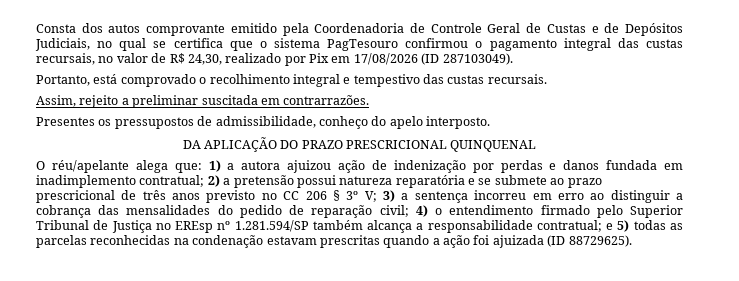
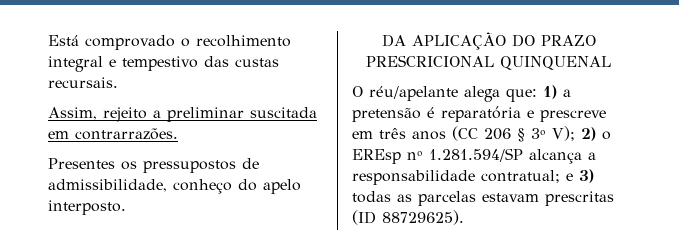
- Consta dos autos comprovante emitido pela Coordenadoria de Controle Geral de Custas e de Depósitos Judiciais, no qual se certifica que o sistema PagTesouro confirmou o pagamento integral das custas recursais, no valor de R$ 24,30, realizado por Pix em 17/08/2026 (ID 287103049).
- Portanto, está comprovado o recolhimento integral e tempestivo das custas recursais.
+ Está comprovado o recolhimento integral e tempestivo das custas recursais.
- O réu/apelante alega que: 1) a autora ajuizou ação de indenização por perdas e danos fundada em inadimplemento contratual; 2) a pretensão possui natureza reparatória e se submete ao prazo prescricional de três anos previsto no CC 206 § 3º V; 3) a sentença incorreu em erro ao distinguir a cobrança das mensalidades do pedido de reparação civil; 4) o entendimento firmado pelo Superior Tribunal de Justiça no EREsp nº 1.281.594/SP também alcança a responsabilidade contratual; e 5) todas as parcelas reconhecidas na condenação estavam prescritas quando a ação foi ajuizada (ID 88729625).
+ O réu/apelante alega que: 1) a pretensão é reparatória e prescreve em três anos (CC 206 § 3º V); 2) o EREsp nº 1.281.594/SP alcança a responsabilidade contratual; e 3) todas as parcelas estavam prescritas (ID 88729625).

